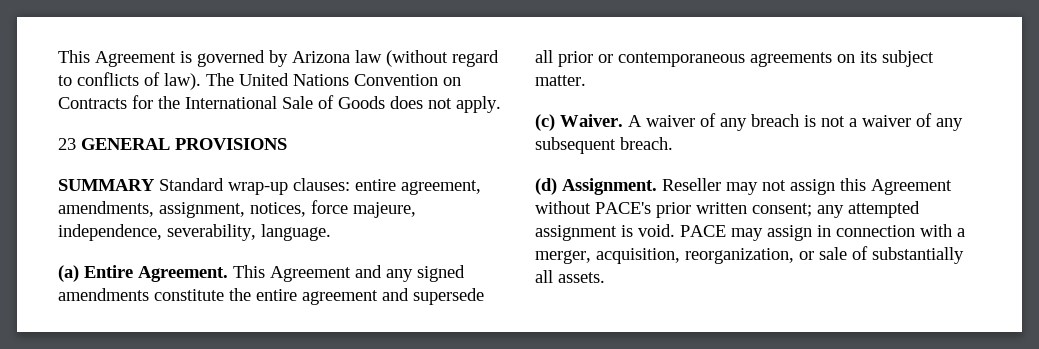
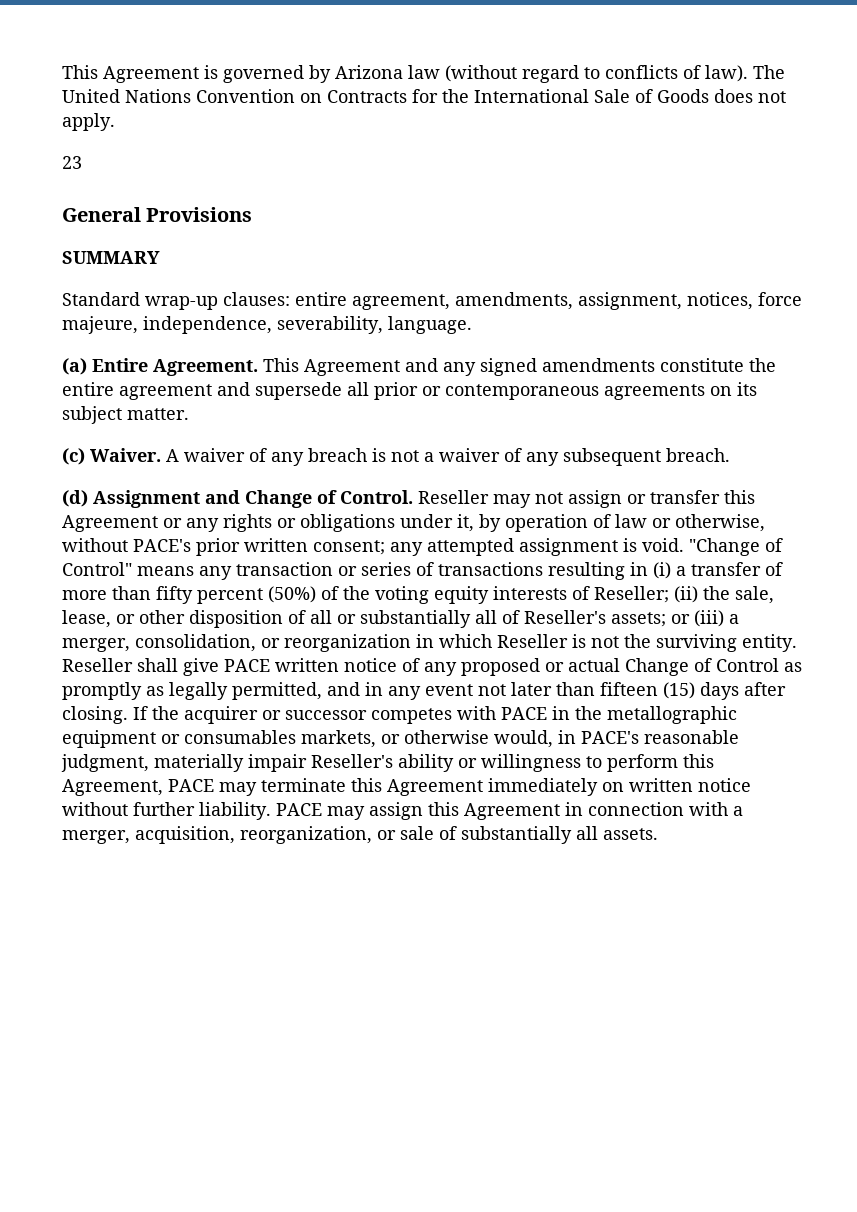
- 23 GENERAL PROVISIONS
+ 23
+ General Provisions
- SUMMARY Standard wrap-up clauses: entire agreement, amendments, assignment, notices, force majeure, independence, severability, language.
+ SUMMARY
+ Standard wrap-up clauses: entire agreement, amendments, assignment, notices, force majeure, independence, severability, language.
- (d) Assignment. Reseller may not assign this Agreement without PACE's prior written consent; any attempted assignment is void.
+ (d) Assignment and Change of Control. Reseller may not assign or transfer this Agreement or any rights or obligations under it, by operation of law or otherwise, without PACE's prior written consent; any attempted assignment is void.
+ "Change of Control" means any transaction or series of transactions resulting in (i) a transfer of more than fifty percent (50%) of the voting equity interests of Reseller; (ii) the sale, lease, or other disposition of all or substantially all of Reseller's assets; or (iii) a merger, consolidation, or reorganization in which Reseller is not the surviving entity. Reseller shall give PACE written notice of any proposed or actual Change of Control as promptly as legally permitted, and in any event not later than fifteen (15) days after closing. If the acquirer or successor competes with PACE in the metallographic equipment or consumables markets, or otherwise would, in PACE's reasonable judgment, materially impair Reseller's ability or willingness to perform this Agreement, PACE may terminate this Agreement immediately on written notice without further liability.
- PACE may assign in connection with a merger, acquisition, reorganization, or sale of substantially all assets.
+ PACE may assign this Agreement in connection with a merger, acquisition, reorganization, or sale of substantially all assets.

